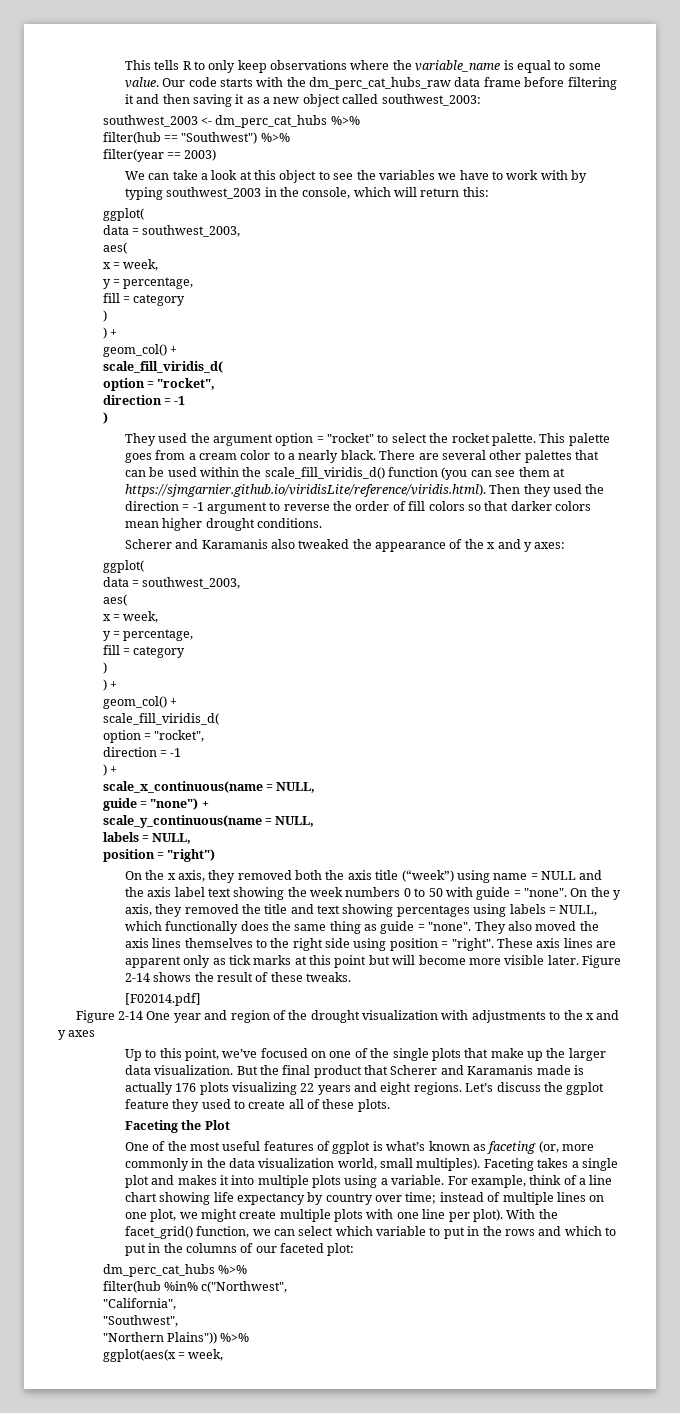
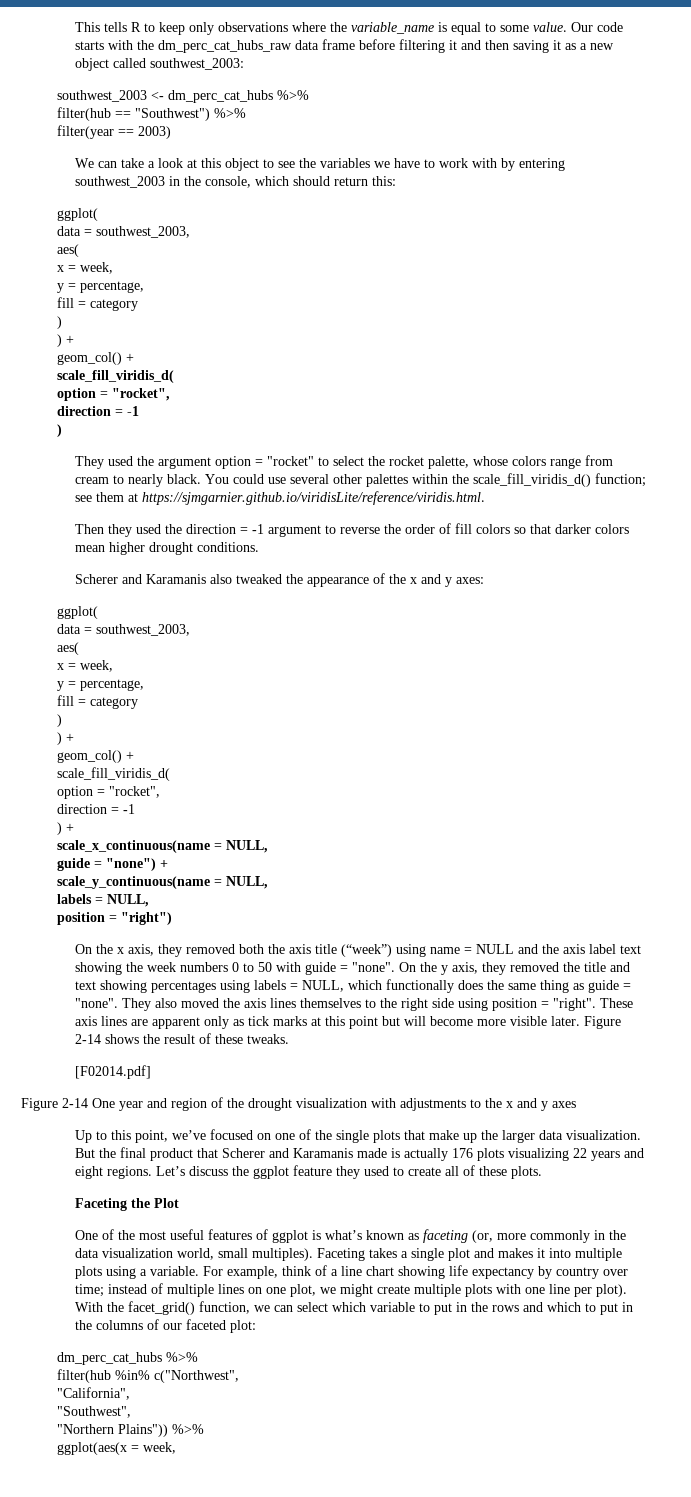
- This tells R to only keep observations where the variable_name is equal to some value.
+ This tells R to keep only observations where the variable_name is equal to some value.
- We can take a look at this object to see the variables we have to work with by typing southwest_2003 in the console, which will return this:
+ We can take a look at this object to see the variables we have to work with by entering southwest_2003 in the console, which should return this:
- They used the argument option = "rocket" to select the rocket palette. This palette goes from a cream color to a nearly black. There are several other palettes that can be used within the scale_fill_viridis_d() function (you can see them at https://sjmgarnier.github.io/viridisLite/reference/viridis.html). Then they used the direction = -1 argument to reverse the order of fill colors so that darker colors mean higher drought conditions.
+ They used the argument option = "rocket" to select the rocket palette, whose colors range from cream to nearly black. You could use several other palettes within the scale_fill_viridis_d() function; see them at https://sjmgarnier.github.io/viridisLite/reference/viridis.html.
+ Then they used the direction = -1 argument to reverse the order of fill colors so that darker colors mean higher drought conditions.

